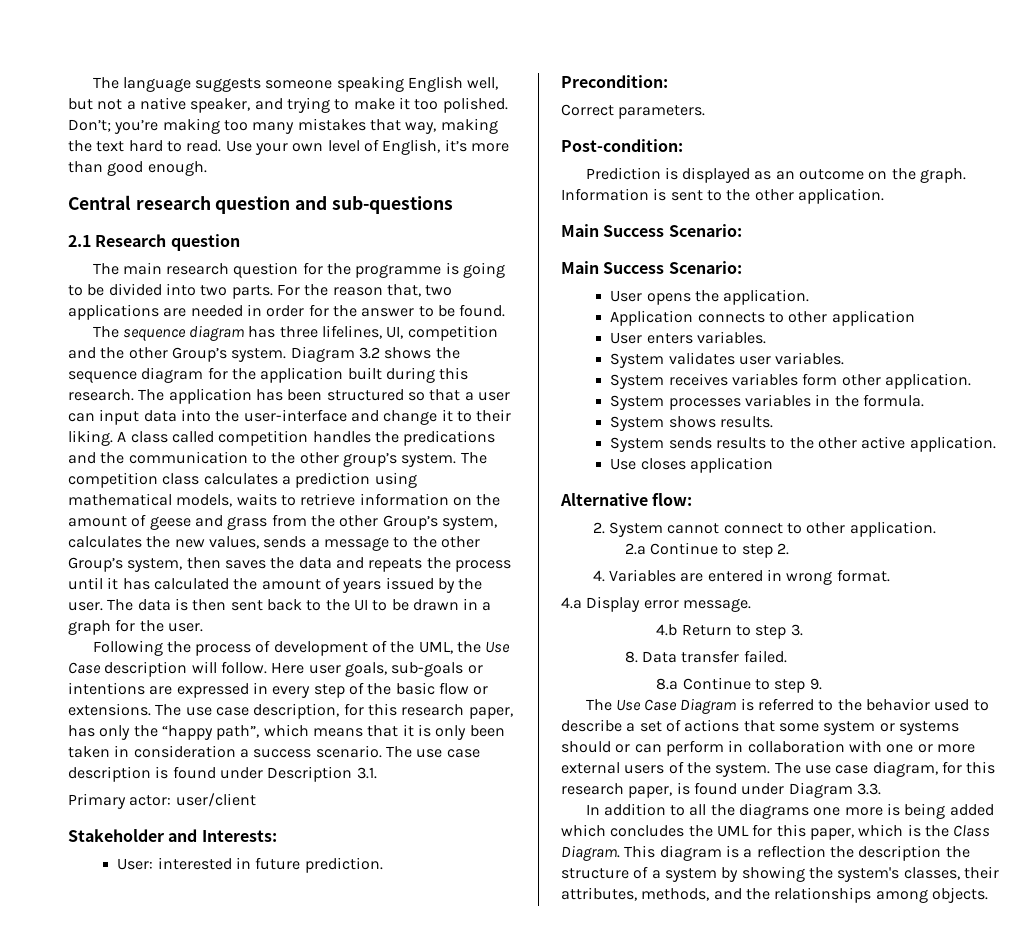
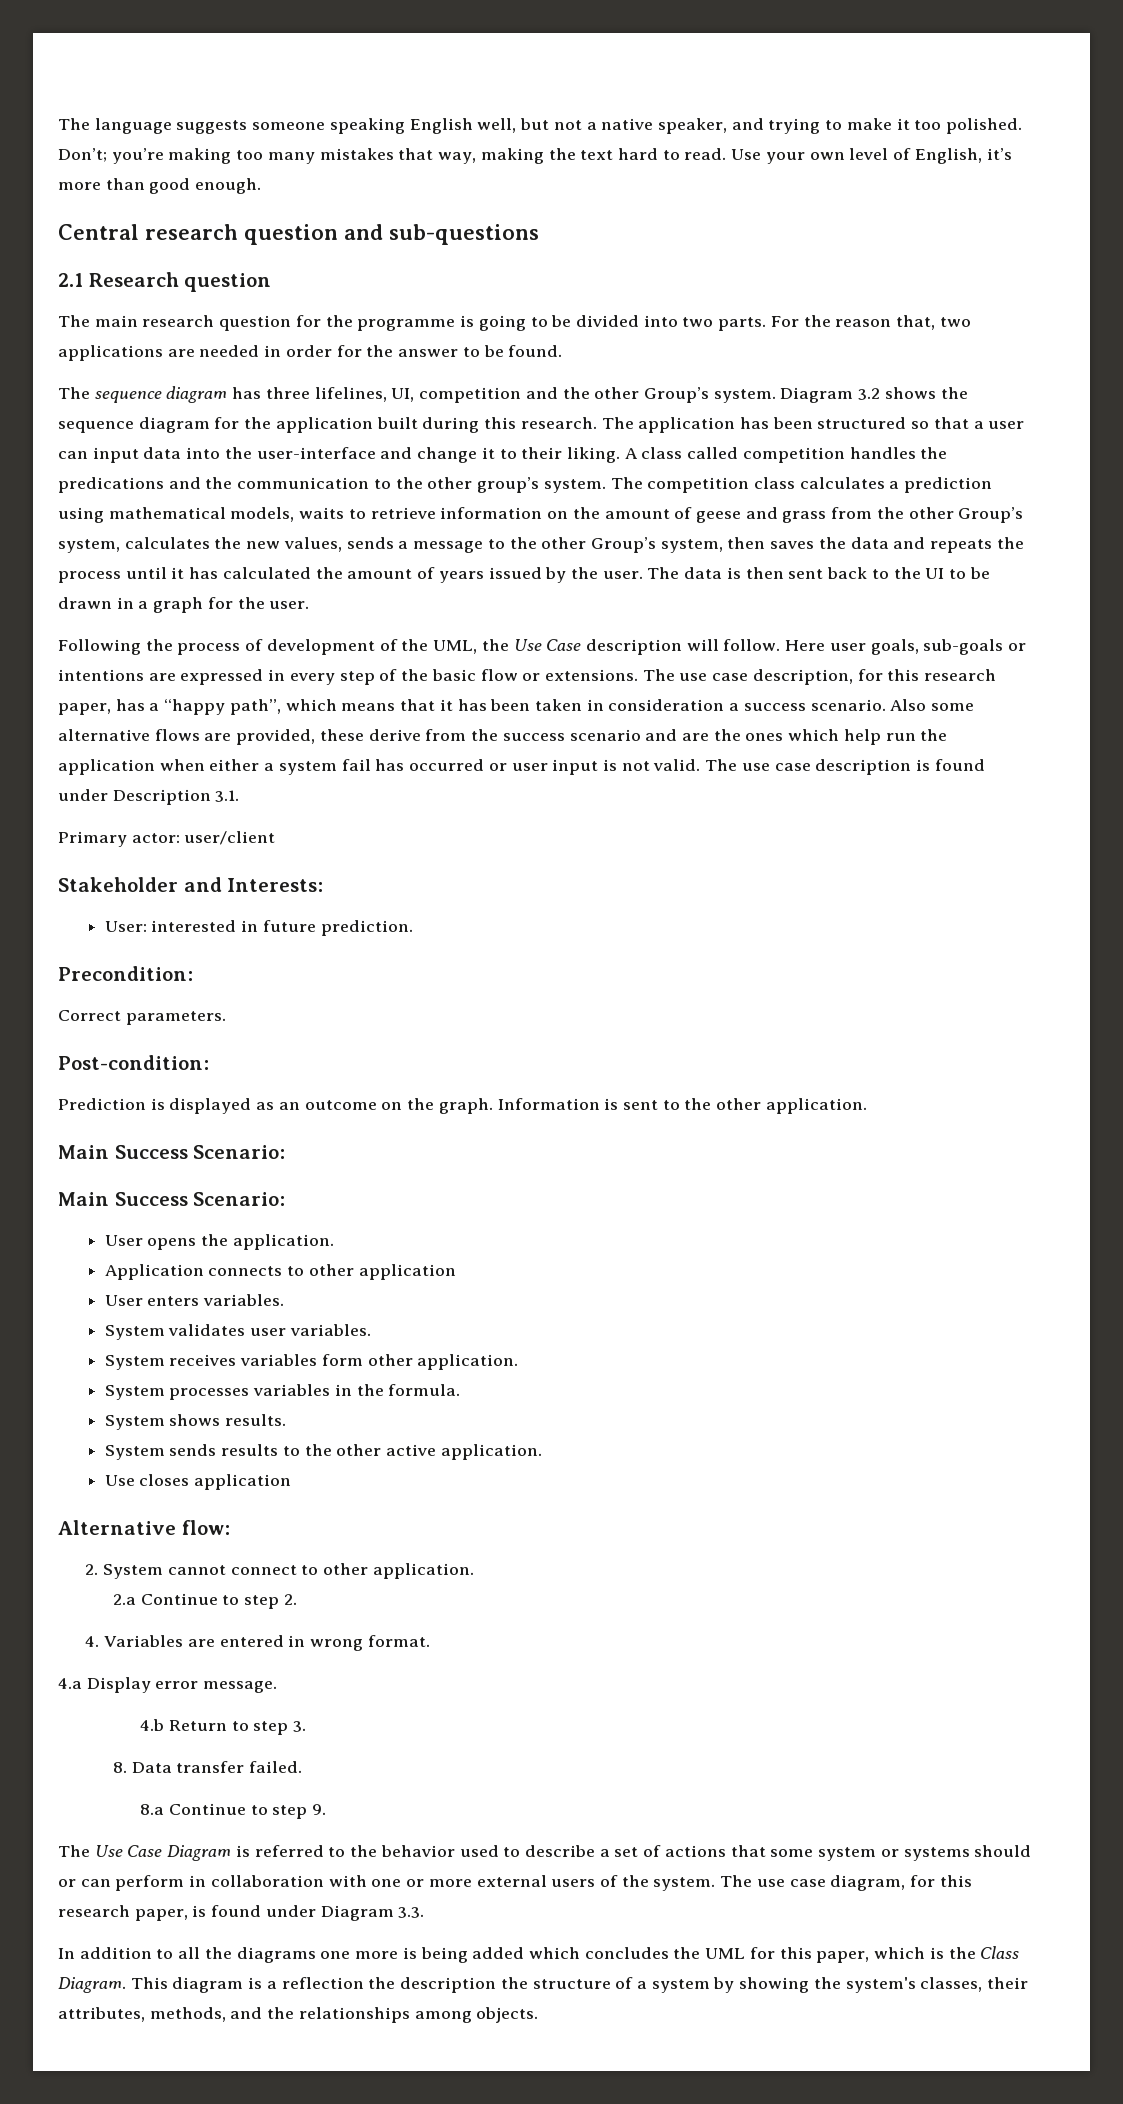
- The use case description, for this research paper, has only the “happy path”, which means that it is only been taken in consideration a success scenario.
+ The use case description, for this research paper, has a “happy path”, which means that it has been taken in consideration a success scenario.
+ Also some alternative flows are provided, these derive from the success scenario and are the ones which help run the application when either a system fail has occurred or user input is not valid.

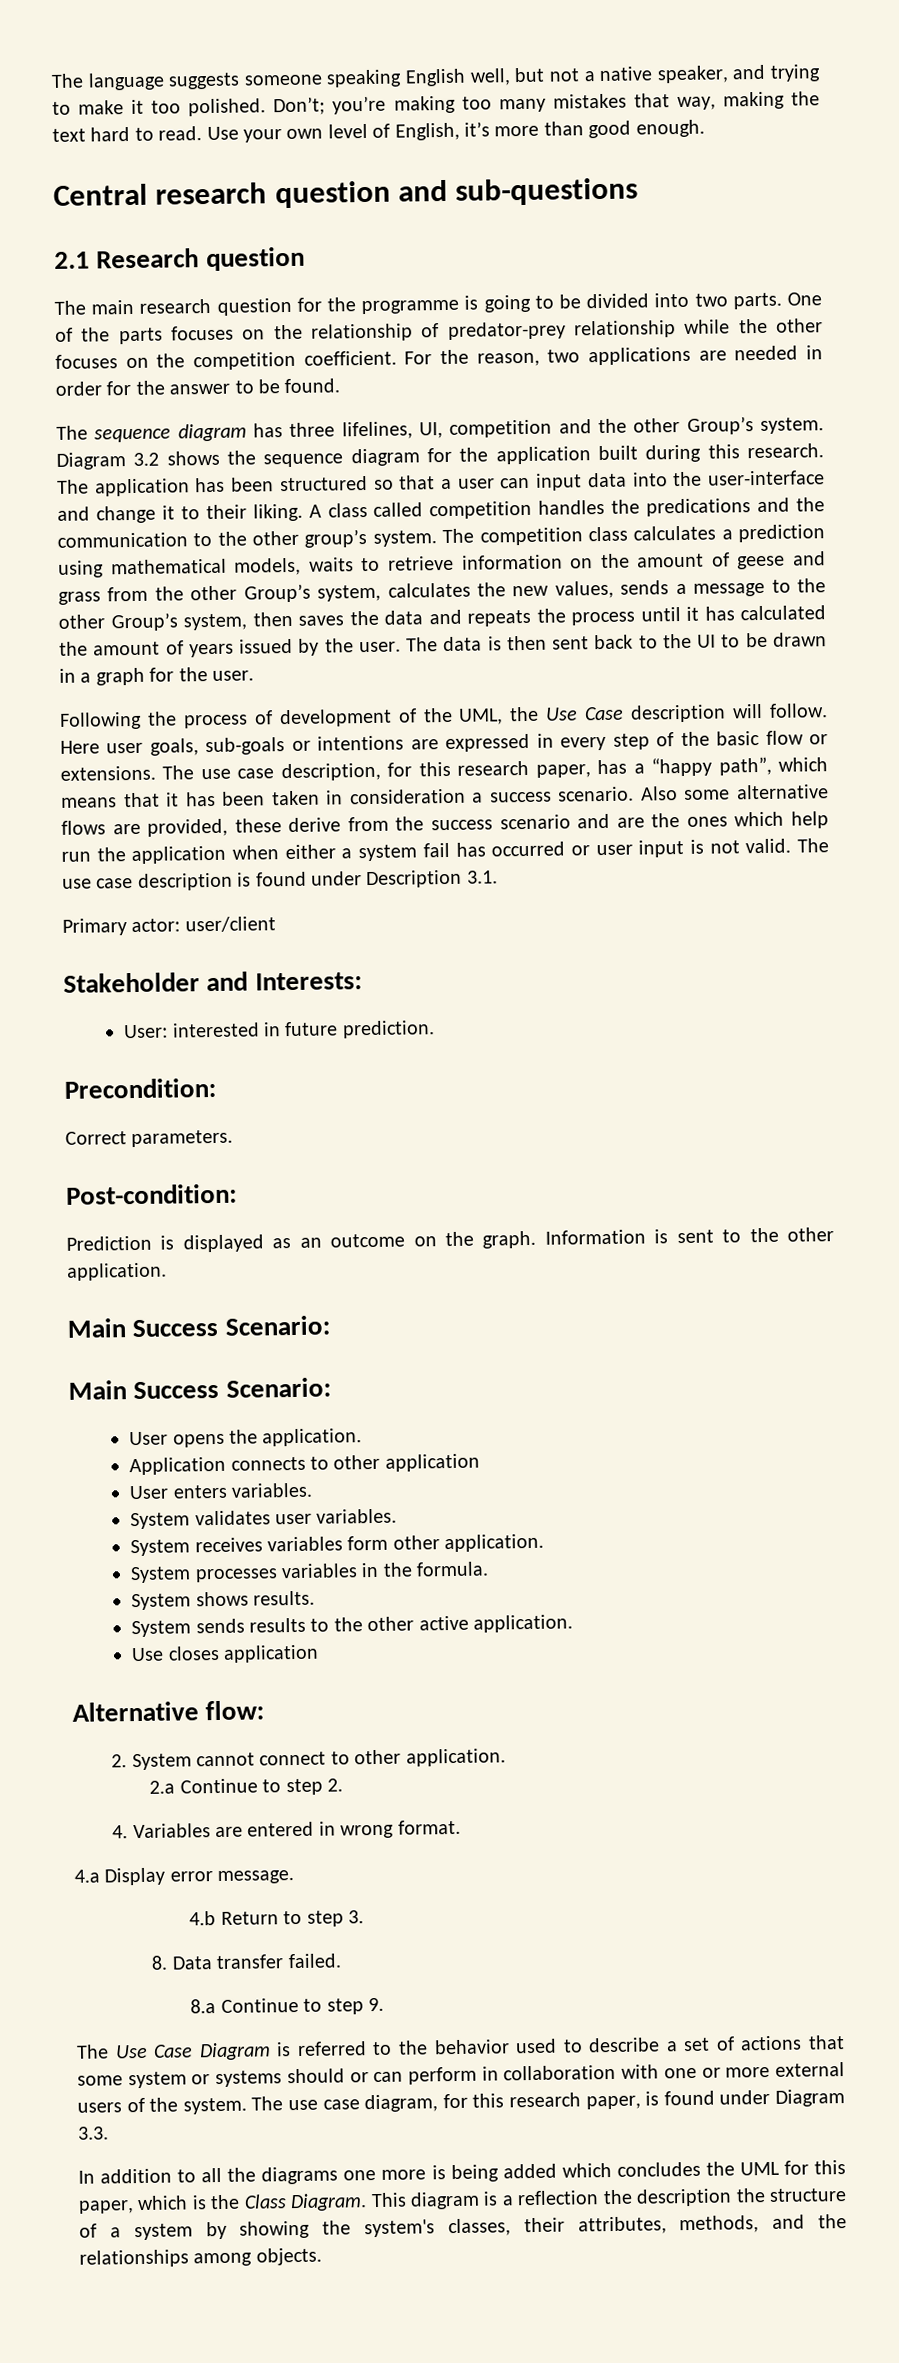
- For the reason that, two applications are needed in order for the answer to be found.
+ One of the parts focuses on the relationship of predator-prey relationship while the other focuses on the competition coefficient. For the reason, two applications are needed in order for the answer to be found.

